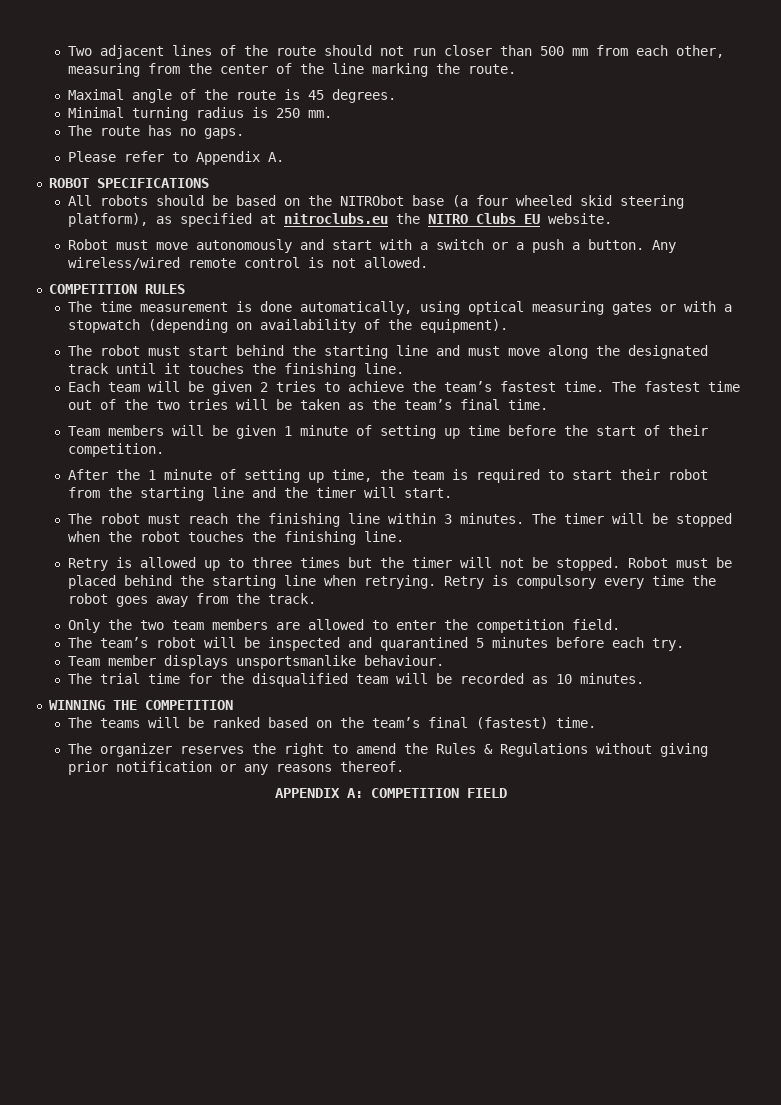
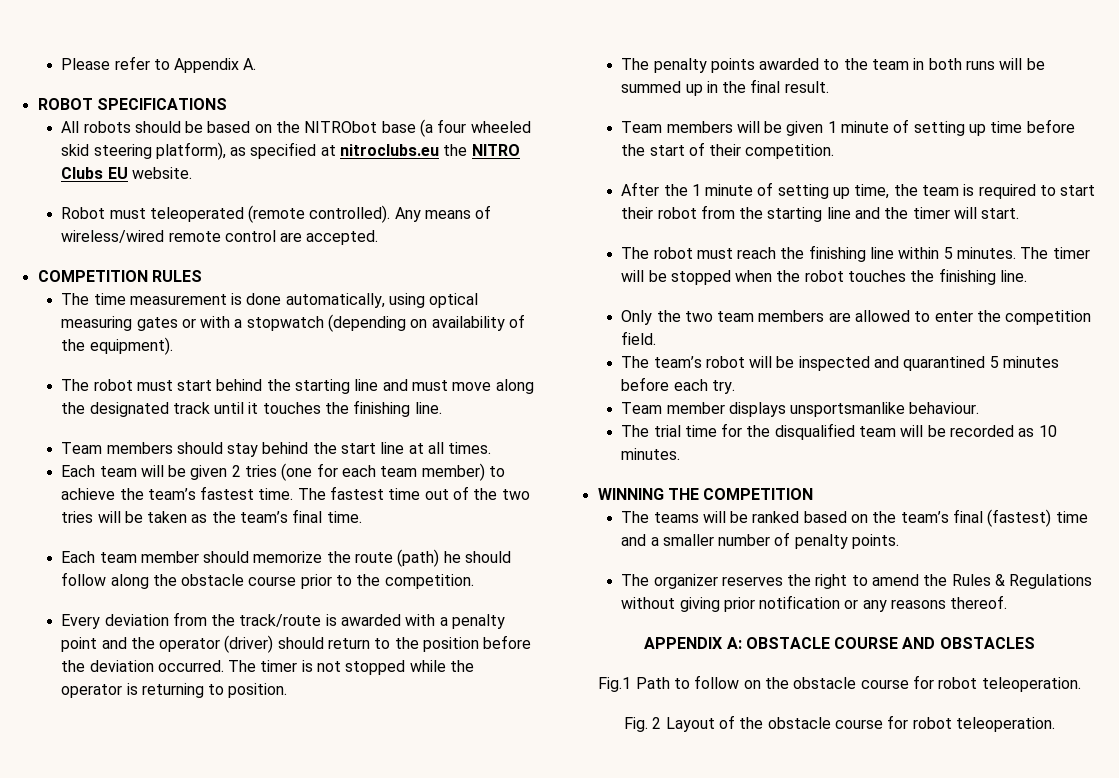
- Two adjacent lines of the route should not run closer than 500 mm from each other, measuring from the center of the line marking the route.
- Maximal angle of the route is 45 degrees.
- Minimal turning radius is 250 mm.
- The route has no gaps.
- Robot must move autonomously and start with a switch or a push a button. Any wireless/wired remote control is not allowed.
+ Robot must teleoperated (remote controlled). Any means of wireless/wired remote control are accepted.
+ Team members should stay behind the start line at all times.
- Each team will be given 2 tries to achieve the team’s fastest time.
+ Each team will be given 2 tries (one for each team member) to achieve the team’s fastest time.
+ Each team member should memorize the route (path) he should follow along the obstacle course prior to the competition.
+ Every deviation from the track/route is awarded with a penalty point and the operator (driver) should return to the position before the deviation occurred. The timer is not stopped while the operator is returning to position.
+ The penalty points awarded to the team in both runs will be summed up in the final result.
- The robot must reach the finishing line within 3 minutes.
+ The robot must reach the finishing line within 5 minutes.
- Retry is allowed up to three times but the timer will not be stopped. Robot must be placed behind the starting line when retrying. Retry is compulsory every time the robot goes away from the track.
- The teams will be ranked based on the team’s final (fastest) time.
+ The teams will be ranked based on the team’s final (fastest) time and a smaller number of penalty points.
- APPENDIX A: COMPETITION FIELD
+ APPENDIX A: OBSTACLE COURSE AND OBSTACLES
+ Fig.1 Path to follow on the obstacle course for robot teleoperation.
+ Fig. 2 Layout of the obstacle course for robot teleoperation.

